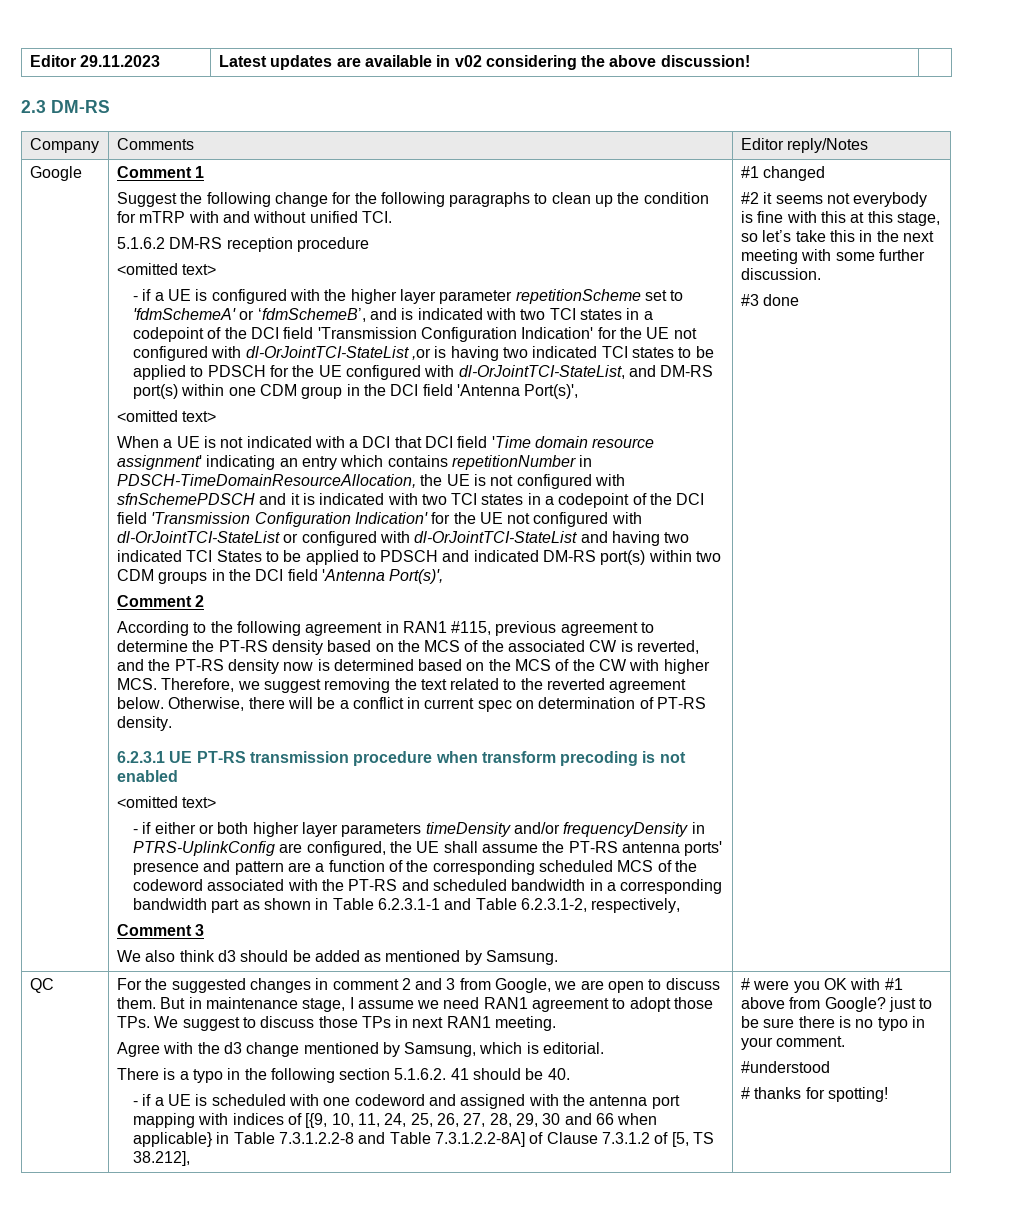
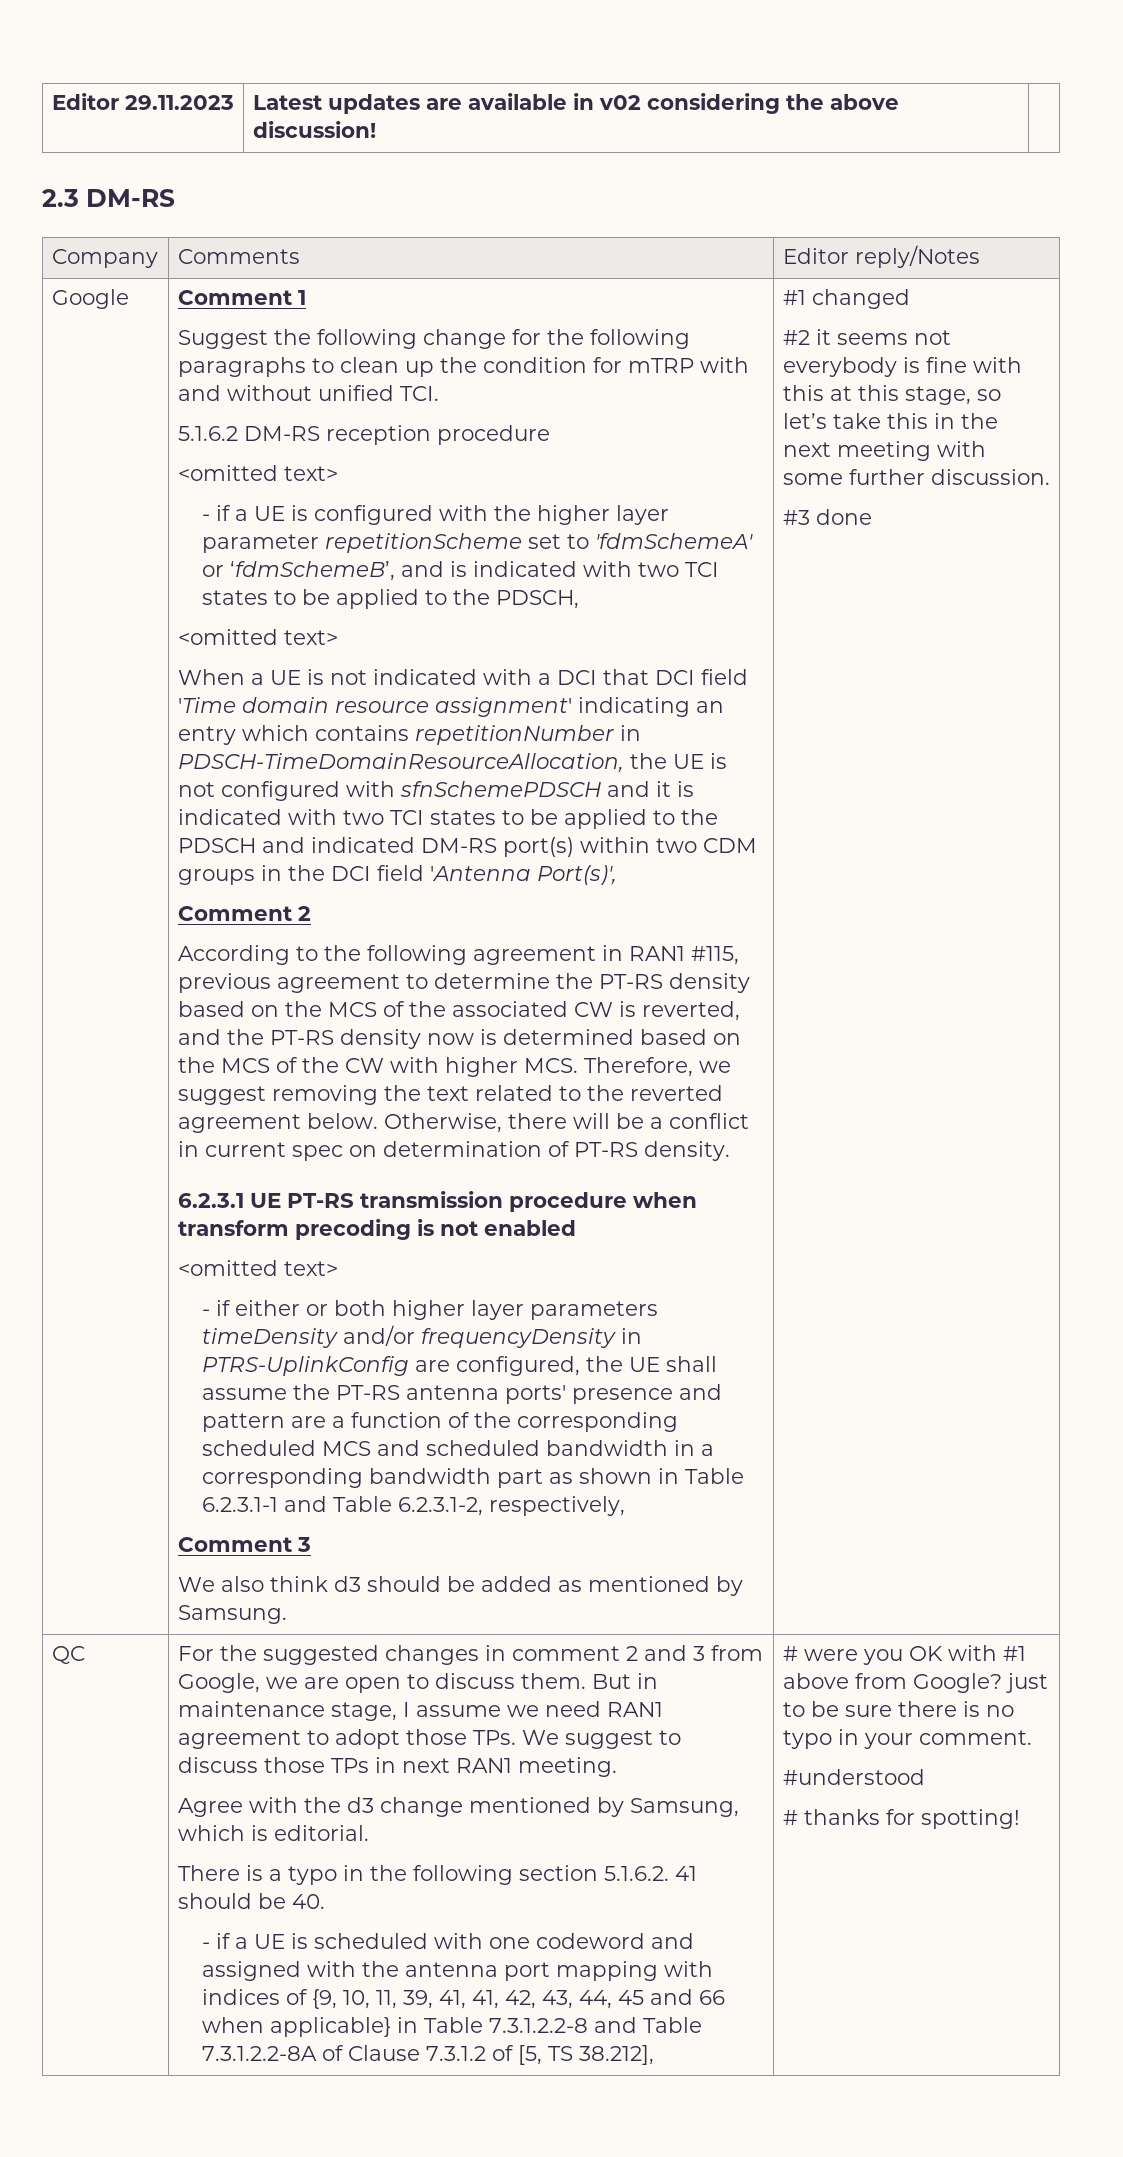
- - if a UE is configured with the higher layer parameter repetitionScheme set to 'fdmSchemeA' or ‘fdmSchemeB’, and is indicated with two TCI states in a codepoint of the DCI field 'Transmission Configuration Indication' for the UE not configured with dl-OrJointTCI-StateList ,or is having two indicated TCI states to be applied to PDSCH for the UE configured with dl-OrJointTCI-StateList, and DM-RS port(s) within one CDM group in the DCI field 'Antenna Port(s)',
+ - if a UE is configured with the higher layer parameter repetitionScheme set to 'fdmSchemeA' or ‘fdmSchemeB’, and is indicated with two TCI states to be applied to the PDSCH,
- When a UE is not indicated with a DCI that DCI field 'Time domain resource assignment' indicating an entry which contains repetitionNumber in PDSCH-TimeDomainResourceAllocation, the UE is not configured with sfnSchemePDSCH and it is indicated with two TCI states in a codepoint of the DCI field 'Transmission Configuration Indication' for the UE not configured with dl-OrJointTCI-StateList or configured with dl-OrJointTCI-StateList and having two indicated TCI States to be applied to PDSCH and indicated DM-RS port(s) within two CDM groups in the DCI field 'Antenna Port(s)',
+ When a UE is not indicated with a DCI that DCI field 'Time domain resource assignment' indicating an entry which contains repetitionNumber in PDSCH-TimeDomainResourceAllocation, the UE is not configured with sfnSchemePDSCH and it is indicated with two TCI states to be applied to the PDSCH and indicated DM-RS port(s) within two CDM groups in the DCI field 'Antenna Port(s)',
- - if either or both higher layer parameters timeDensity and/or frequencyDensity in PTRS-UplinkConfig are configured, the UE shall assume the PT-RS antenna ports' presence and pattern are a function of the corresponding scheduled MCS of the codeword associated with the PT-RS and scheduled bandwidth in a corresponding bandwidth part as shown in Table 6.2.3.1-1 and Table 6.2.3.1-2, respectively,
+ - if either or both higher layer parameters timeDensity and/or frequencyDensity in PTRS-UplinkConfig are configured, the UE shall assume the PT-RS antenna ports' presence and pattern are a function of the corresponding scheduled MCS and scheduled bandwidth in a corresponding bandwidth part as shown in Table 6.2.3.1-1 and Table 6.2.3.1-2, respectively,
- - if a UE is scheduled with one codeword and assigned with the antenna port mapping with indices of [{9, 10, 11, 24, 25, 26, 27, 28, 29, 30 and 66 when applicable} in Table 7.3.1.2.2-8 and Table 7.3.1.2.2-8A] of Clause 7.3.1.2 of [5, TS 38.212],
+ - if a UE is scheduled with one codeword and assigned with the antenna port mapping with indices of {9, 10, 11, 39, 41, 41, 42, 43, 44, 45 and 66 when applicable} in Table 7.3.1.2.2-8 and Table 7.3.1.2.2-8A of Clause 7.3.1.2 of [5, TS 38.212],

